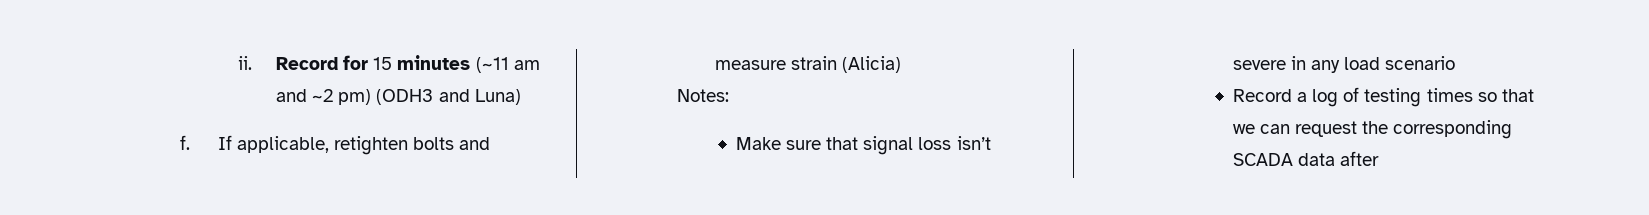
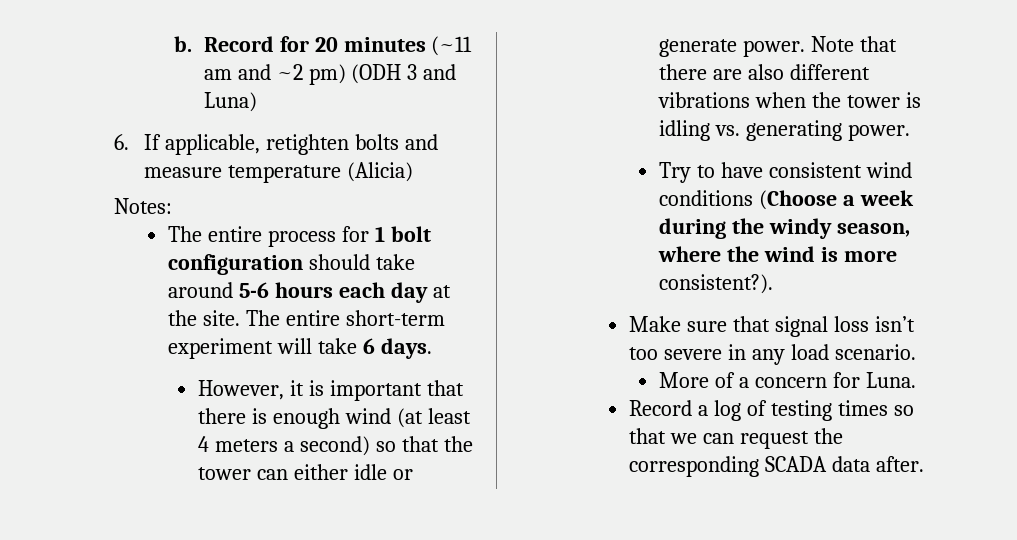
- ii.
+ b.
- Record for 15 minutes (~11 am and ~2 pm) (ODH3 and Luna)
+ Record for 20 minutes (~11 am and ~2 pm) (ODH 3 and Luna)
- f. If applicable, retighten bolts and measure strain (Alicia)
+ 6. If applicable, retighten bolts and measure temperature (Alicia)
+ The entire process for 1 bolt configuration should take around 5-6 hours each day at the site. The entire short-term experiment will take 6 days.
+ However, it is important that there is enough wind (at least 4 meters a second) so that the tower can either idle or generate power. Note that there are also different vibrations when the tower is idling vs. generating power.
+ Try to have consistent wind conditions (Choose a week during the windy season, where the wind is more consistent?).
- Make sure that signal loss isn’t severe in any load scenario
+ Make sure that signal loss isn’t too severe in any load scenario.
+ More of a concern for Luna.
- Record a log of testing times so that we can request the corresponding SCADA data after
+ Record a log of testing times so that we can request the corresponding SCADA data after.

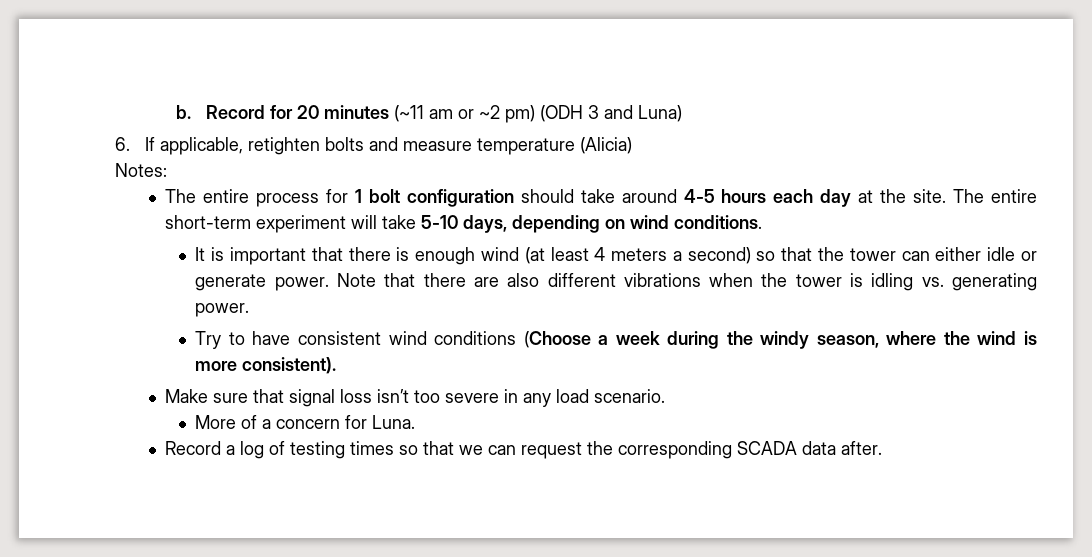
- Record for 20 minutes (~11 am and ~2 pm) (ODH 3 and Luna)
+ Record for 20 minutes (~11 am or ~2 pm) (ODH 3 and Luna)
- The entire process for 1 bolt configuration should take around 5-6 hours each day at the site.
+ The entire process for 1 bolt configuration should take around 4-5 hours each day at the site.
- The entire short-term experiment will take 6 days.
- However, it is important that there is enough wind (at least 4 meters a second) so that the tower can either idle or generate power.
+ The entire short-term experiment will take 5-10 days, depending on wind conditions.
+ It is important that there is enough wind (at least 4 meters a second) so that the tower can either idle or generate power.
- Try to have consistent wind conditions (Choose a week during the windy season, where the wind is more consistent?).
+ Try to have consistent wind conditions (Choose a week during the windy season, where the wind is more consistent).

